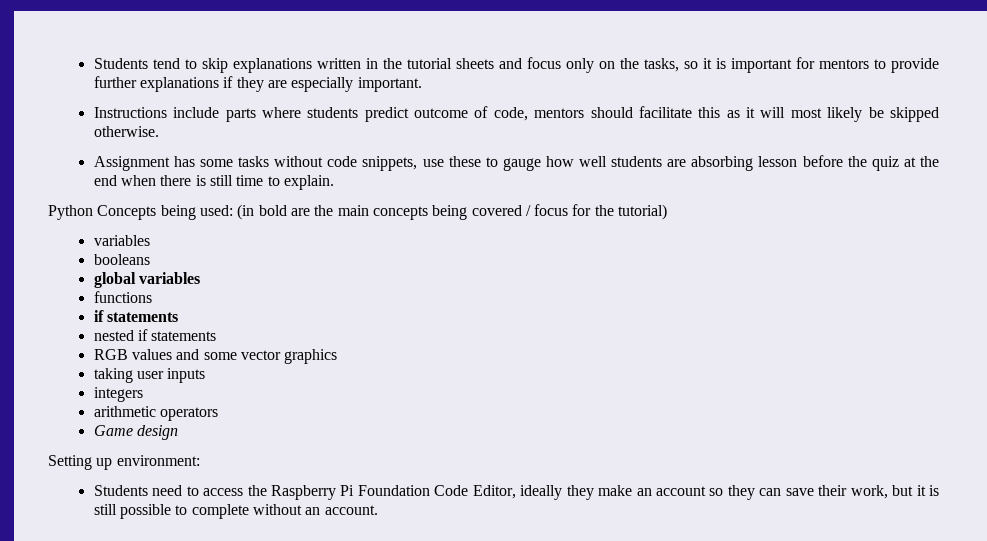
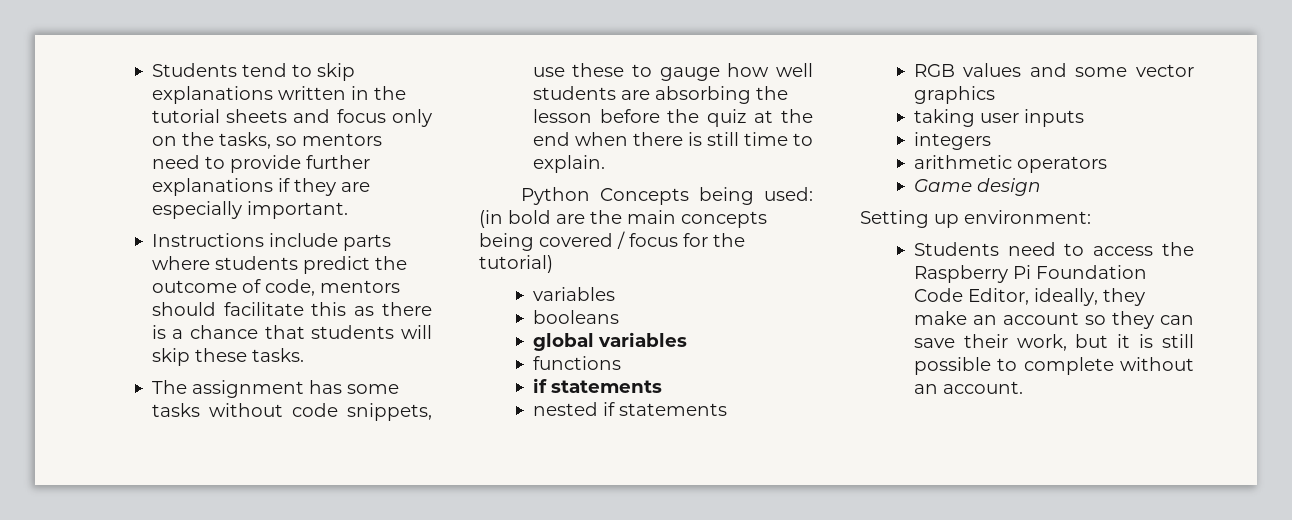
- Students tend to skip explanations written in the tutorial sheets and focus only on the tasks, so it is important for mentors to provide further explanations if they are especially important.
+ Students tend to skip explanations written in the tutorial sheets and focus only on the tasks, so mentors need to provide further explanations if they are especially important.
- Instructions include parts where students predict outcome of code, mentors should facilitate this as it will most likely be skipped otherwise.
- Assignment has some tasks without code snippets, use these to gauge how well students are absorbing lesson before the quiz at the end when there is still time to explain.
+ Instructions include parts where students predict the outcome of code, mentors should facilitate this as there is a chance that students will skip these tasks.
+ The assignment has some tasks without code snippets, use these to gauge how well students are absorbing the lesson before the quiz at the end when there is still time to explain.
- Students need to access the Raspberry Pi Foundation Code Editor, ideally they make an account so they can save their work, but it is still possible to complete without an account.
+ Students need to access the Raspberry Pi Foundation Code Editor, ideally, they make an account so they can save their work, but it is still possible to complete without an account.

